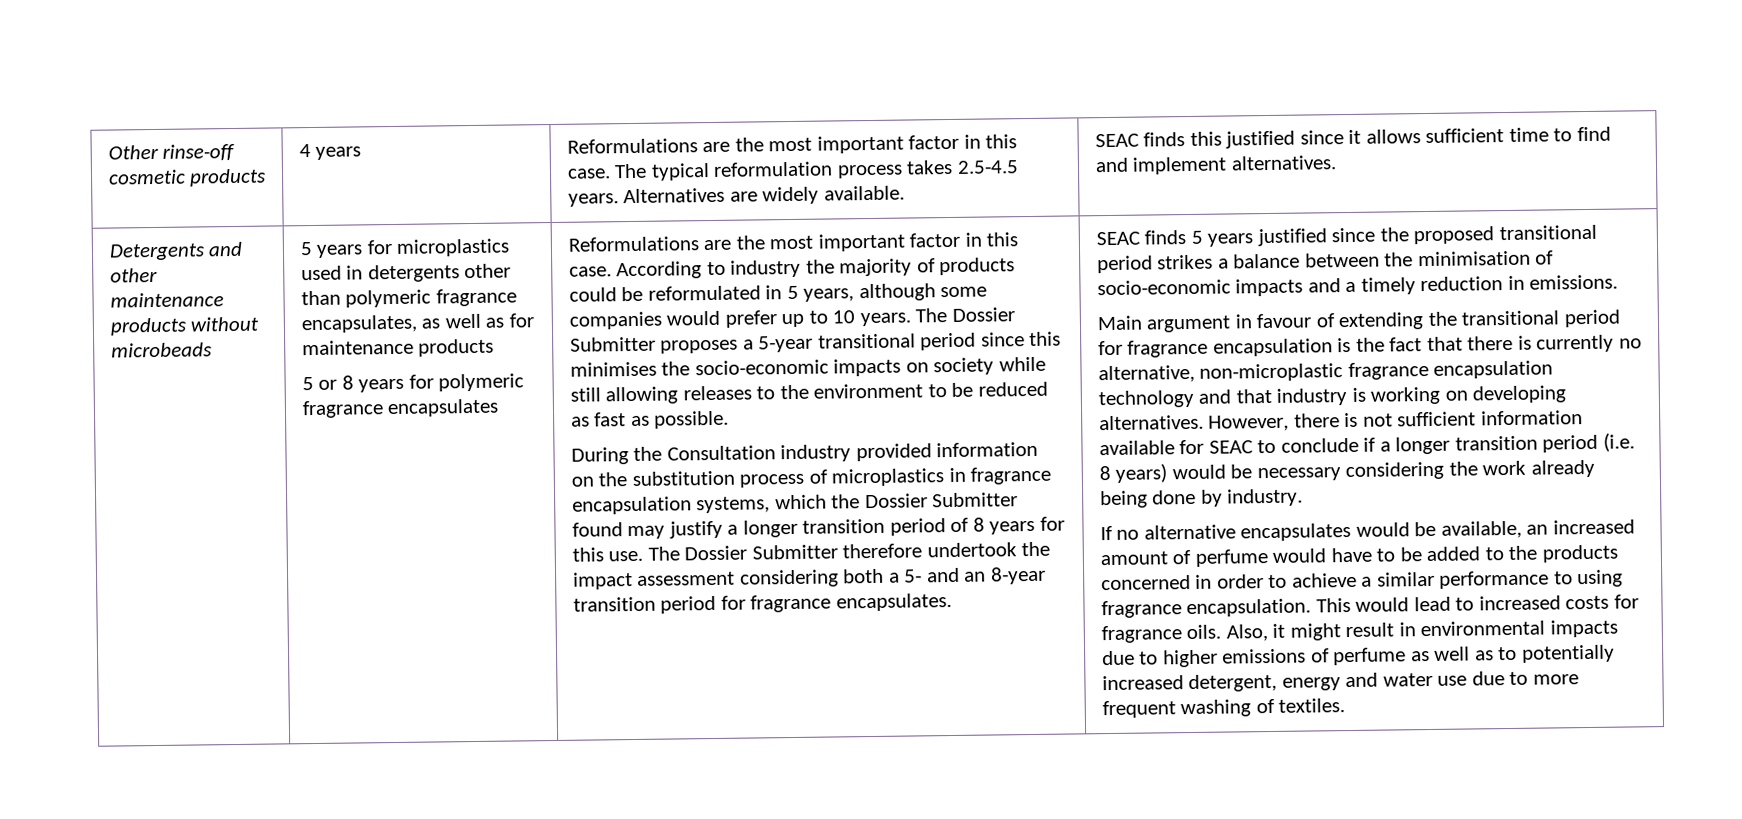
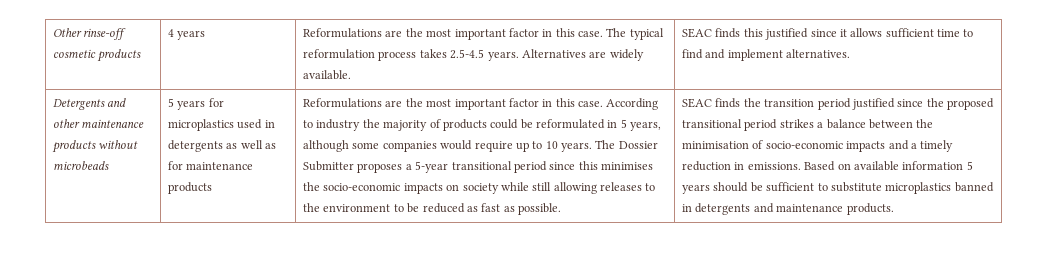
- 5 years for microplastics used in detergents other than polymeric fragrance encapsulates, as well as for maintenance products
+ 5 years for microplastics used in detergents as well as for maintenance products
- 5 or 8 years for polymeric fragrance encapsulates
- According to industry the majority of products could be reformulated in 5 years, although some companies would prefer up to 10 years.
+ According to industry the majority of products could be reformulated in 5 years, although some companies would require up to 10 years.
- During the Consultation industry provided information on the substitution process of microplastics in fragrance encapsulation systems, which the Dossier Submitter found may justify a longer transition period of 8 years for this use. The Dossier Submitter therefore undertook the impact assessment considering both a 5- and an 8-year transition period for fragrance encapsulates. | SEAC finds 5 years justified since the proposed transitional period strikes a balance between the minimisation of socio-economic impacts and a timely reduction in emissions.
- Main argument in favour of extending the transitional period for fragrance encapsulation is the fact that there is currently no alternative, non-microplastic fragrance encapsulation technology and that industry is working on developing alternatives. However, there is not sufficient information available for SEAC to conclude if a longer transition period (i.e. 8 years) would be necessary considering the work already being done by industry.
- If no alternative encapsulates would be available, an increased amount of perfume would have to be added to the products concerned in order to achieve a similar performance to using fragrance encapsulation. This would lead to increased costs for fragrance oils. Also, it might result in environmental impacts due to higher emissions of perfume as well as to potentially increased detergent, energy and water use due to more frequent washing of textiles.
+ SEAC finds the transition period justified since the proposed transitional period strikes a balance between the minimisation of socio-economic impacts and a timely reduction in emissions. Based on available information 5 years should be sufficient to substitute microplastics banned in detergents and maintenance products.

